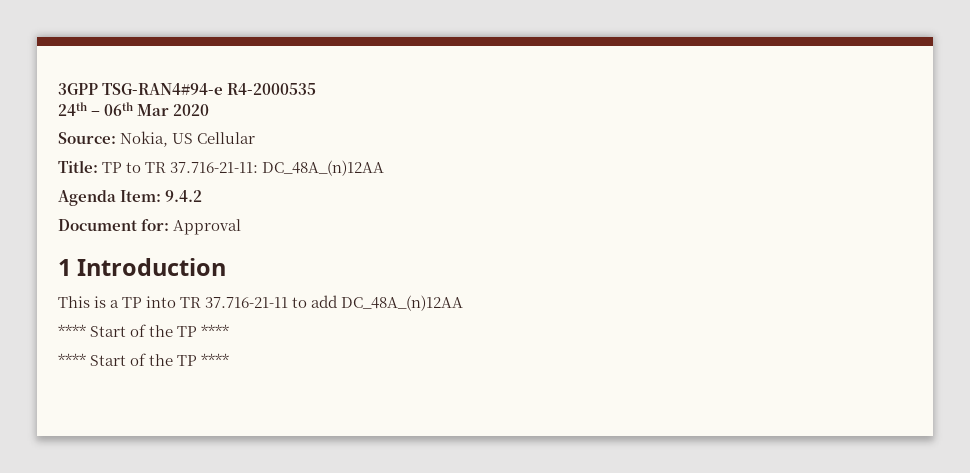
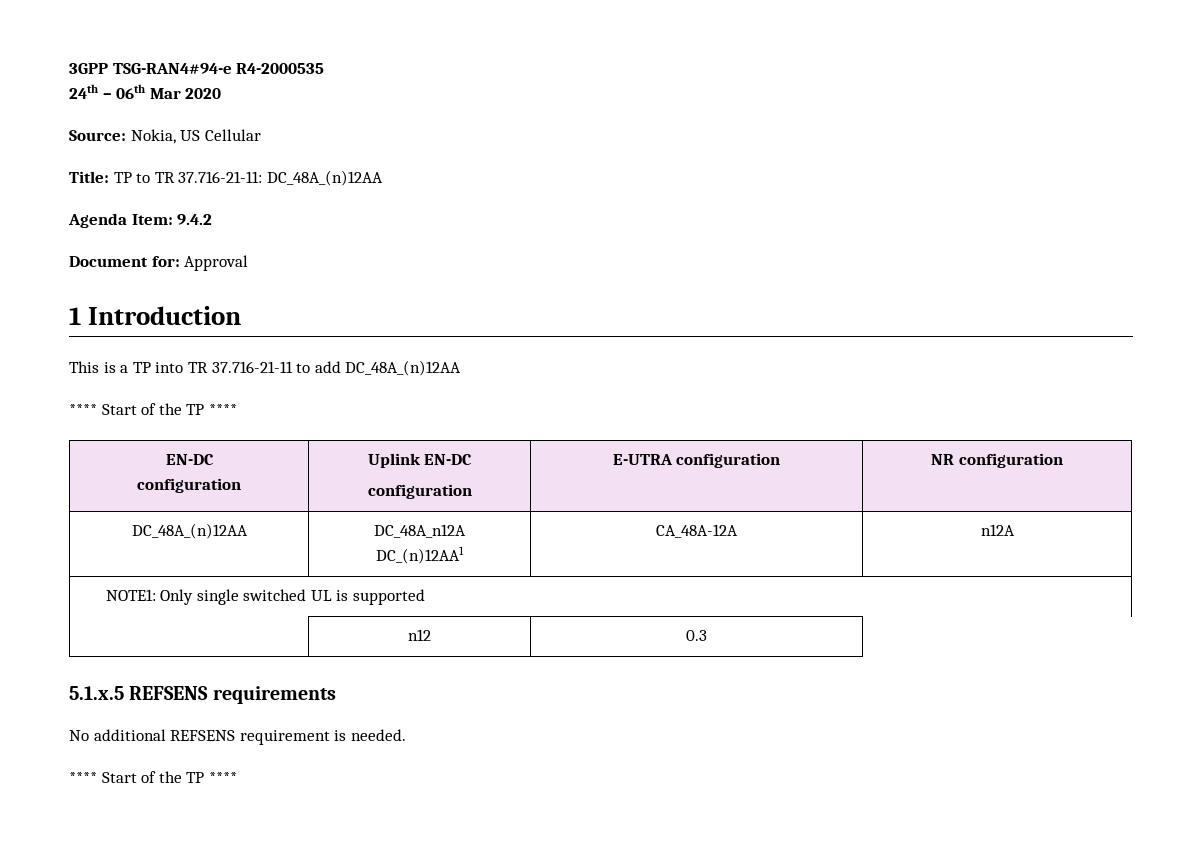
  This is a TP into TR 37.716-21-11 to add DC_48A_(n)12AA
  **** Start of the TP ****
+ EN-DC
+ configuration | Uplink EN-DC
+ configuration | E-UTRA configuration | NR configuration
+ DC_48A_(n)12AA | DC_48A_n12A
+ DC_(n)12AA1 | CA_48A-12A | n12A
+ NOTE1: Only single switched UL is supported
+ | n12 | 0.3
+ 5.1.x.5 REFSENS requirements
+ No additional REFSENS requirement is needed.

